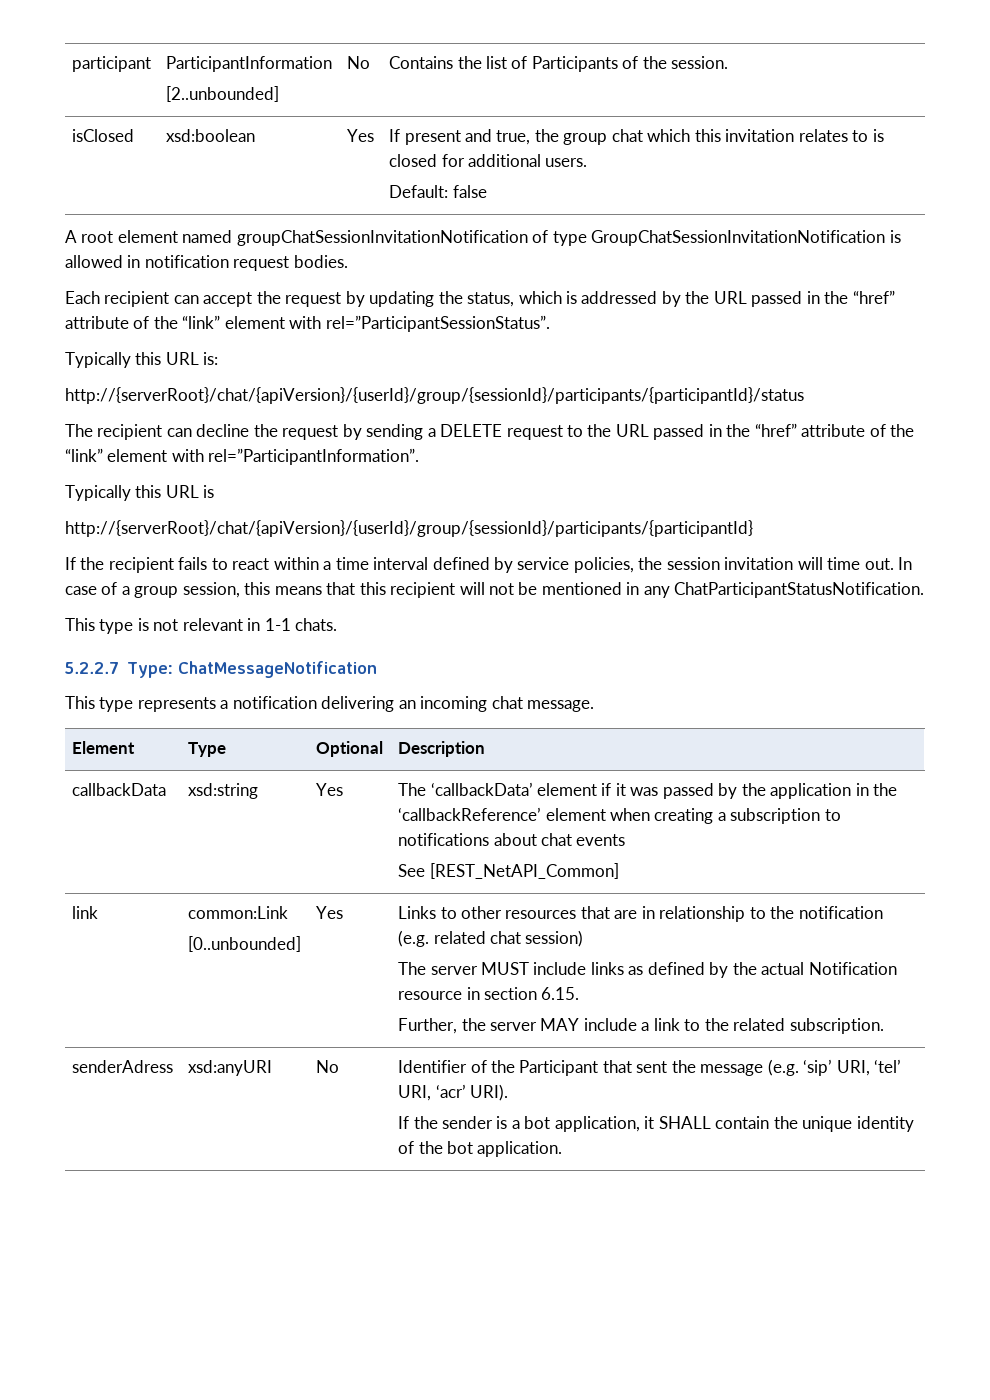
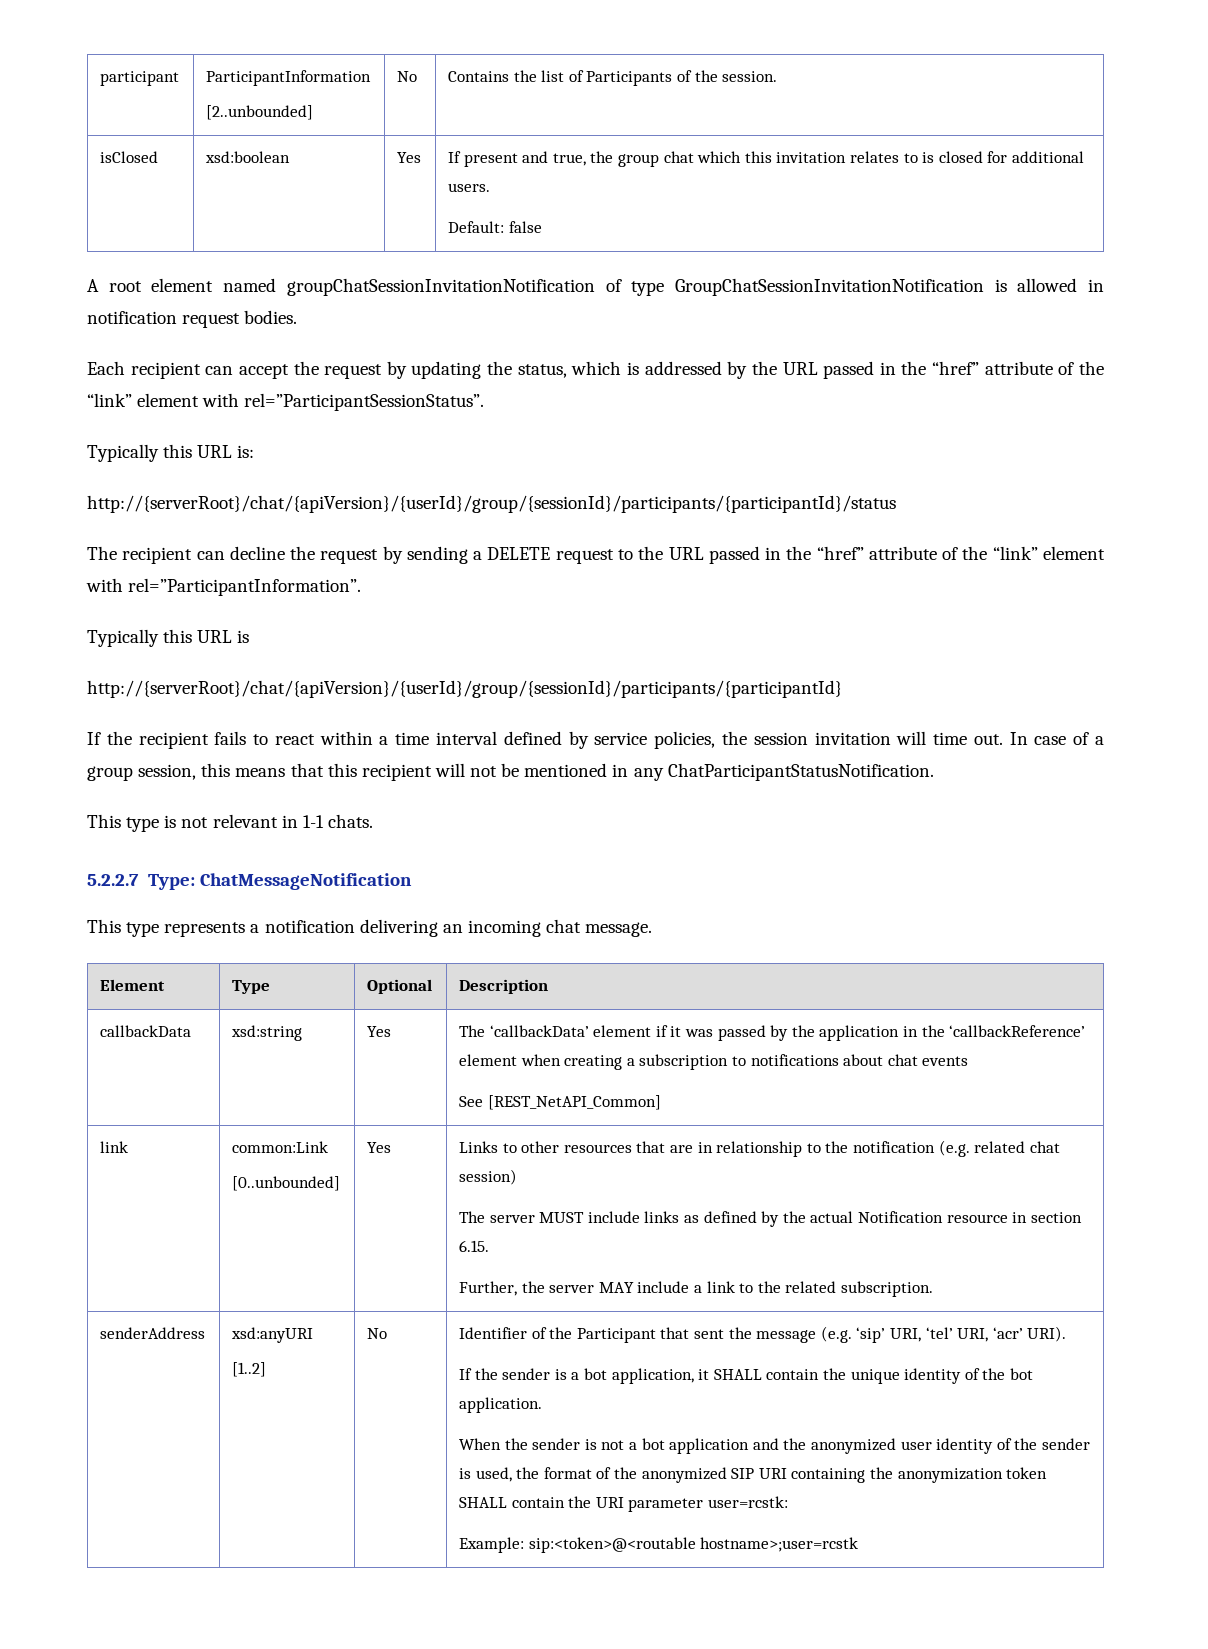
- senderAdress
+ senderAddress
+ [1..2]
+ When the sender is not a bot application and the anonymized user identity of the sender is used, the format of the anonymized SIP URI containing the anonymization token SHALL contain the URI parameter user=rcstk:
+ Example: sip:<token>@<routable hostname>;user=rcstk

